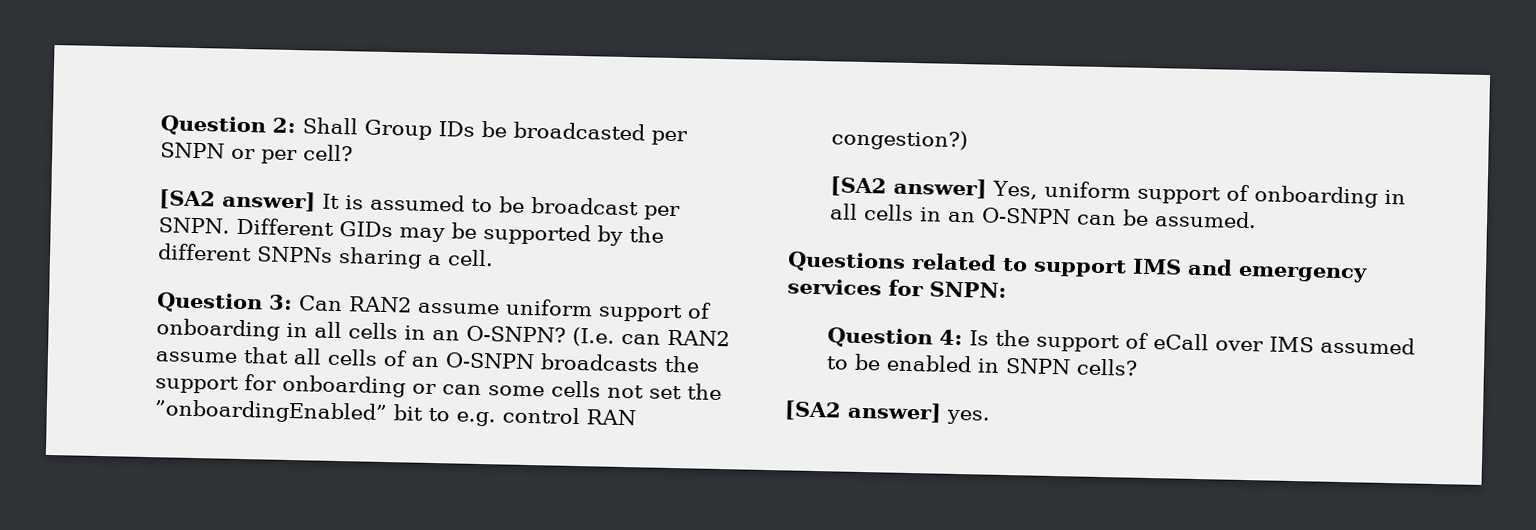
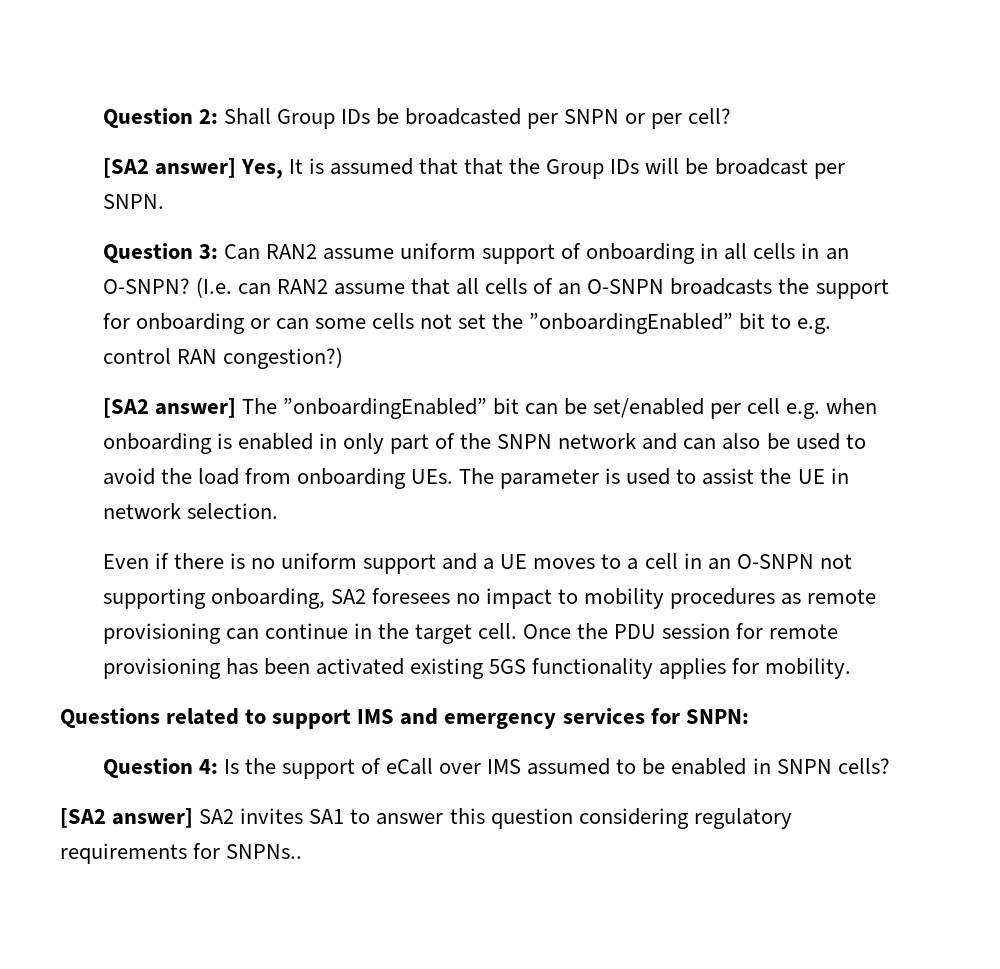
- [SA2 answer] It is assumed to be broadcast per SNPN. Different GIDs may be supported by the different SNPNs sharing a cell.
+ [SA2 answer] Yes, It is assumed that that the Group IDs will be broadcast per SNPN.
- [SA2 answer] Yes, uniform support of onboarding in all cells in an O-SNPN can be assumed.
+ [SA2 answer] The ”onboardingEnabled” bit can be set/enabled per cell e.g. when onboarding is enabled in only part of the SNPN network and can also be used to avoid the load from onboarding UEs. The parameter is used to assist the UE in network selection.
+ Even if there is no uniform support and a UE moves to a cell in an O-SNPN not supporting onboarding, SA2 foresees no impact to mobility procedures as remote provisioning can continue in the target cell. Once the PDU session for remote provisioning has been activated existing 5GS functionality applies for mobility.
- [SA2 answer] yes.
+ [SA2 answer] SA2 invites SA1 to answer this question considering regulatory requirements for SNPNs..

